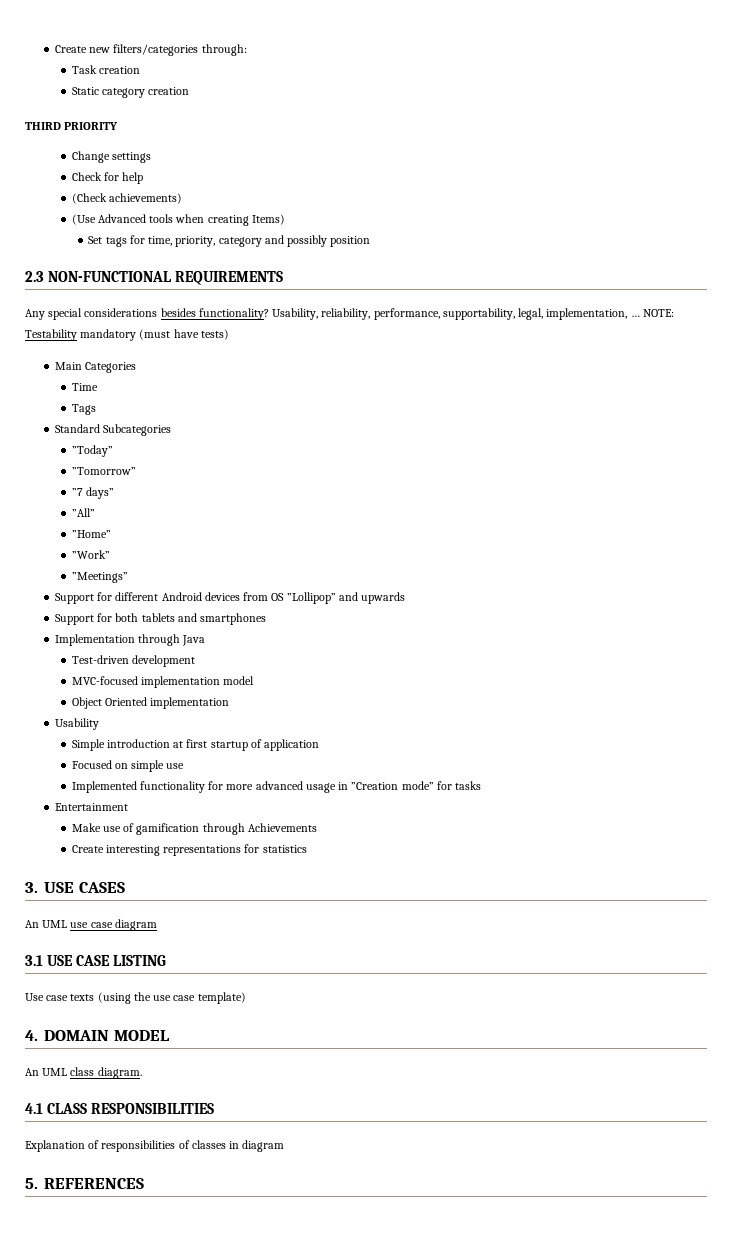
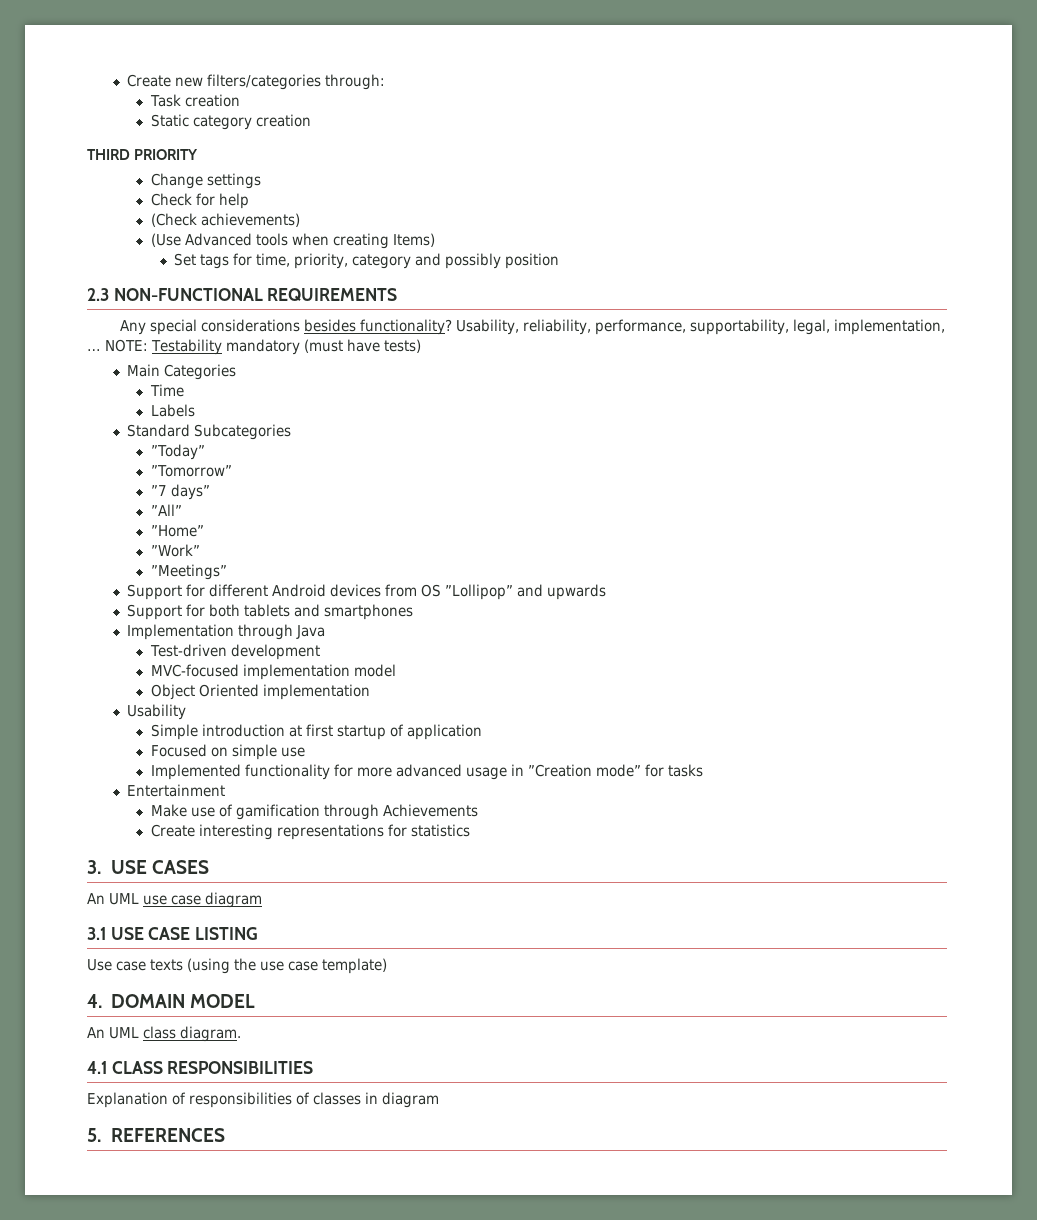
- Tags
+ Labels

